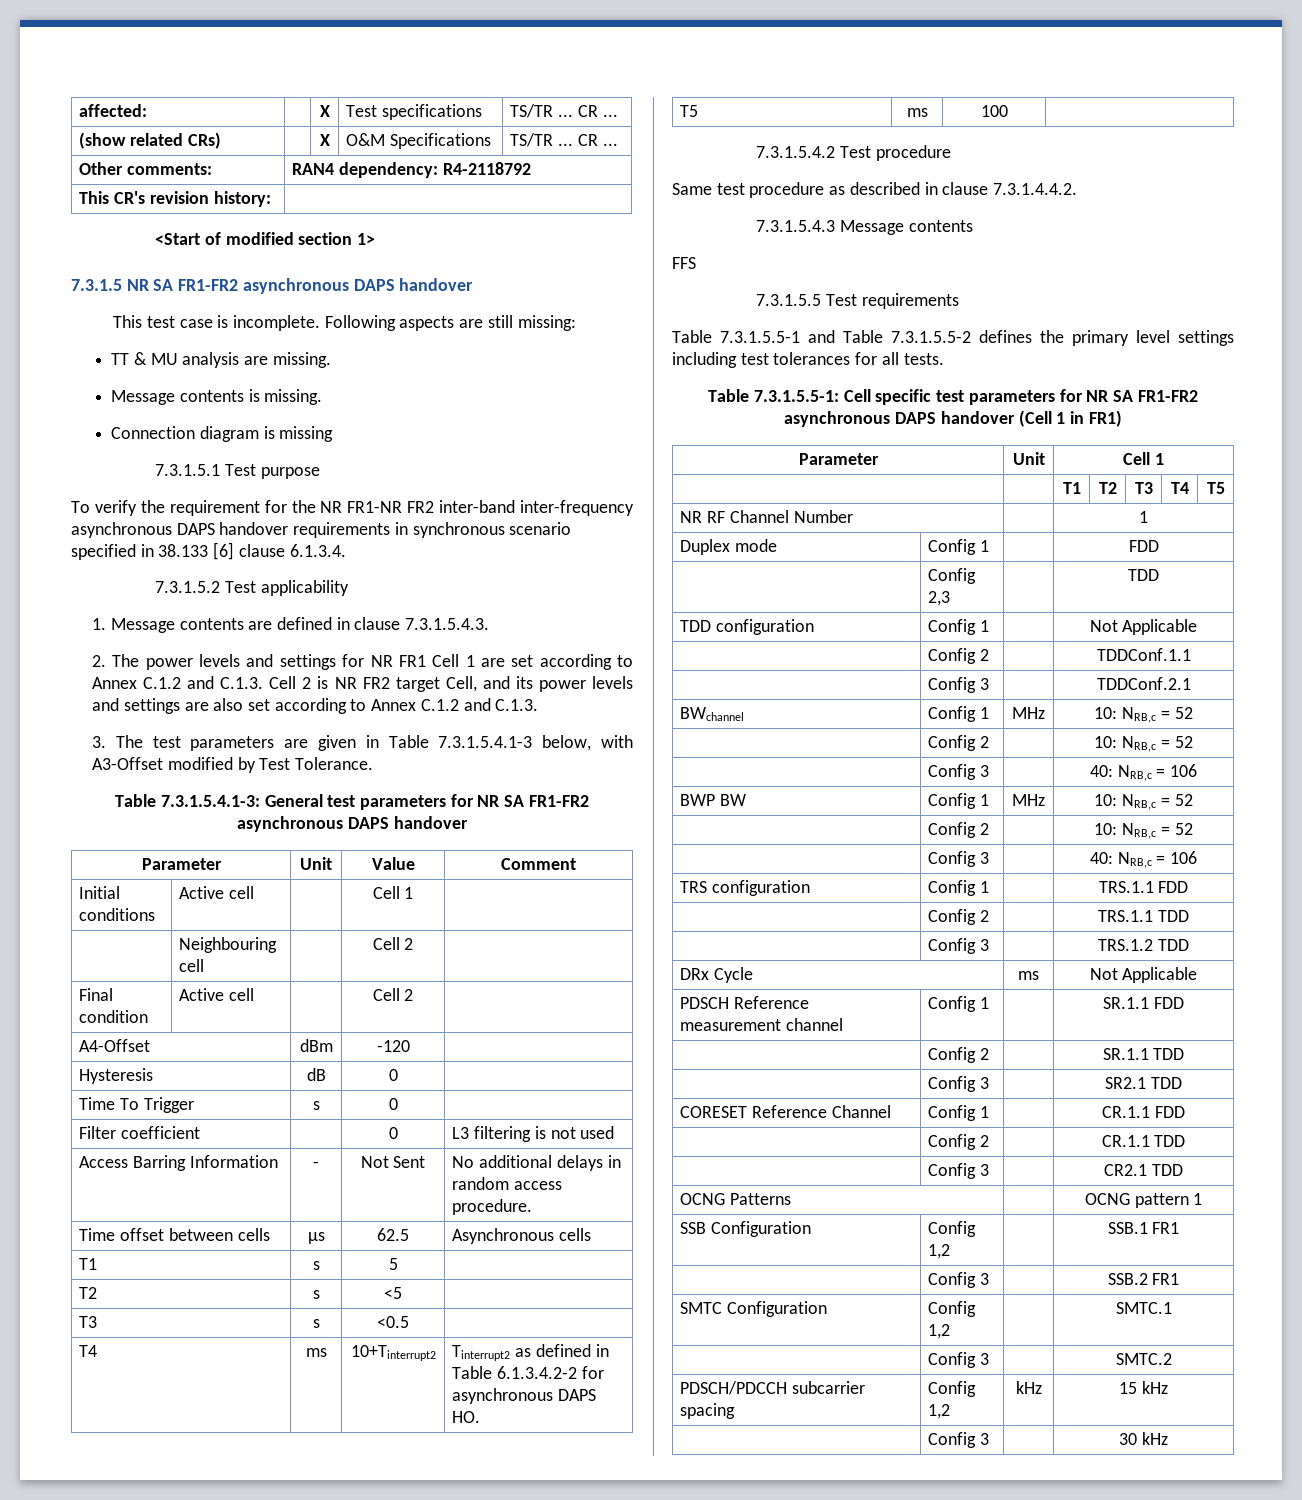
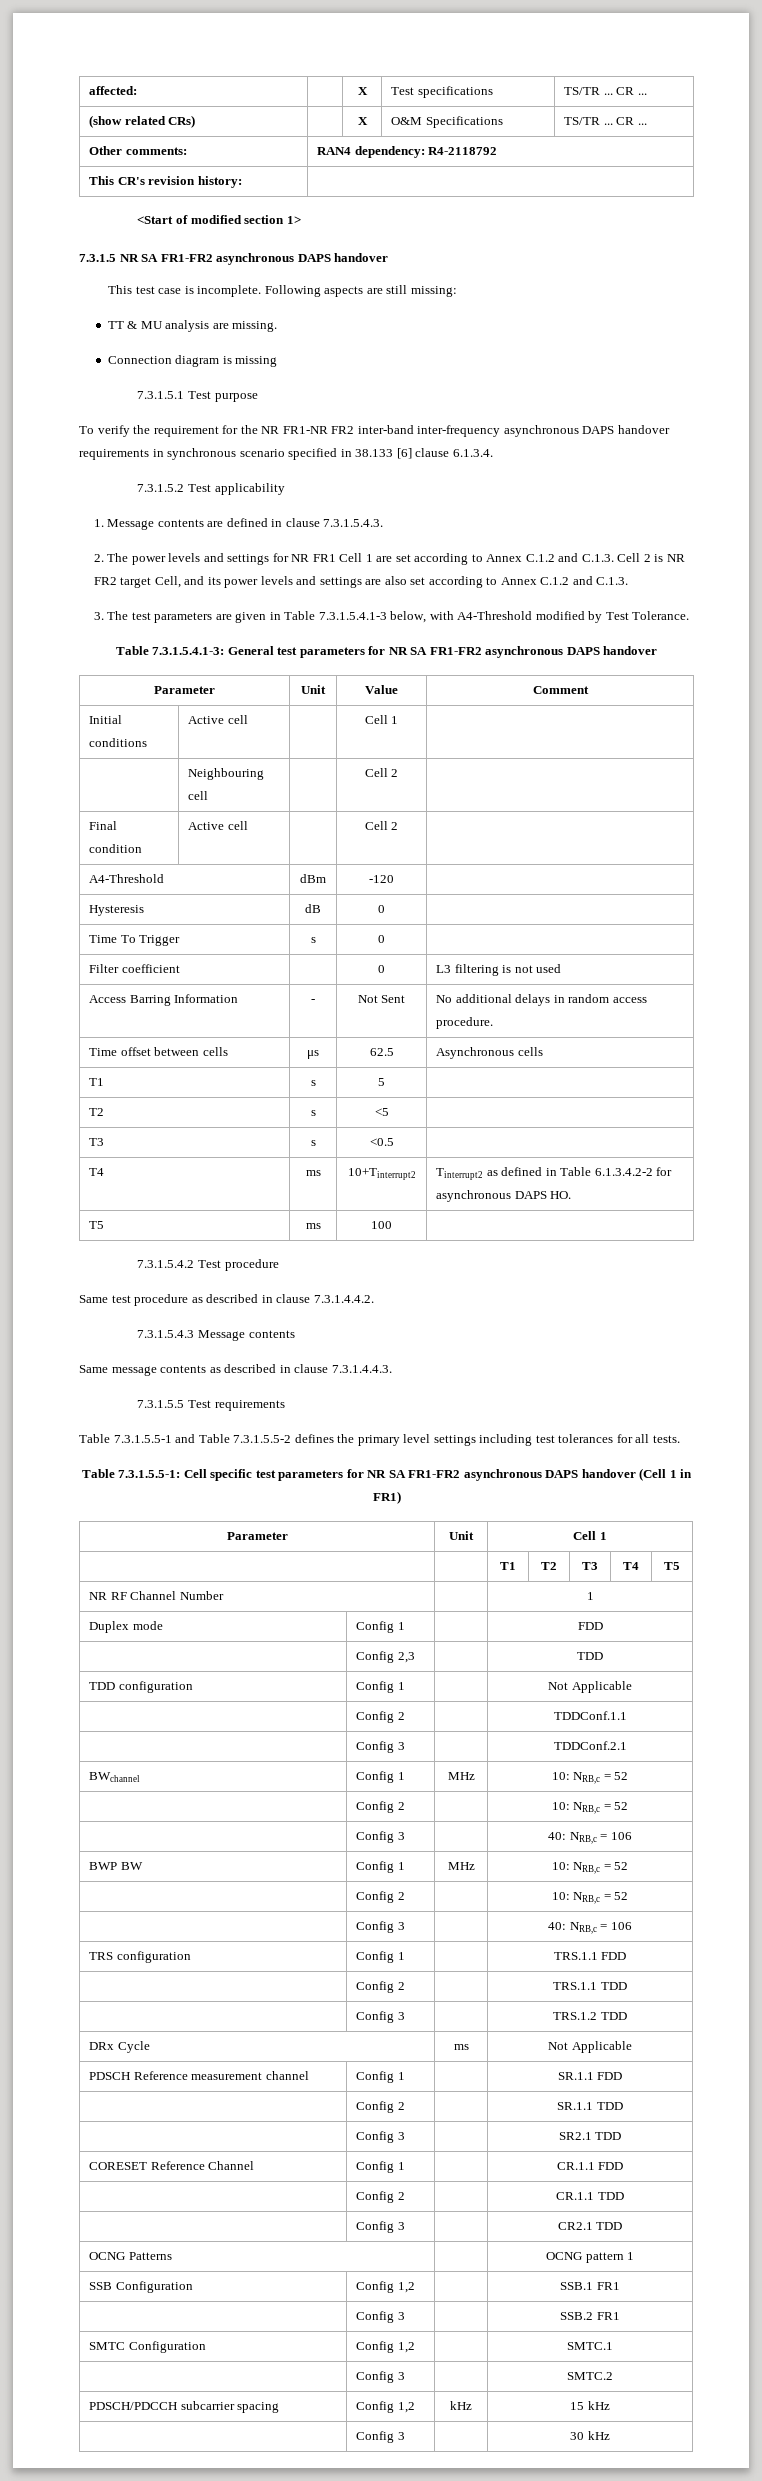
- Message contents is missing.
- 3. The test parameters are given in Table 7.3.1.5.4.1-3 below, with A3-Offset modified by Test Tolerance.
+ 3. The test parameters are given in Table 7.3.1.5.4.1-3 below, with A4-Threshold modified by Test Tolerance.
- A4-Offset | dBm | -120 |
+ A4-Threshold | dBm | -120 |
- FFS
+ Same message contents as described in clause 7.3.1.4.4.3.

